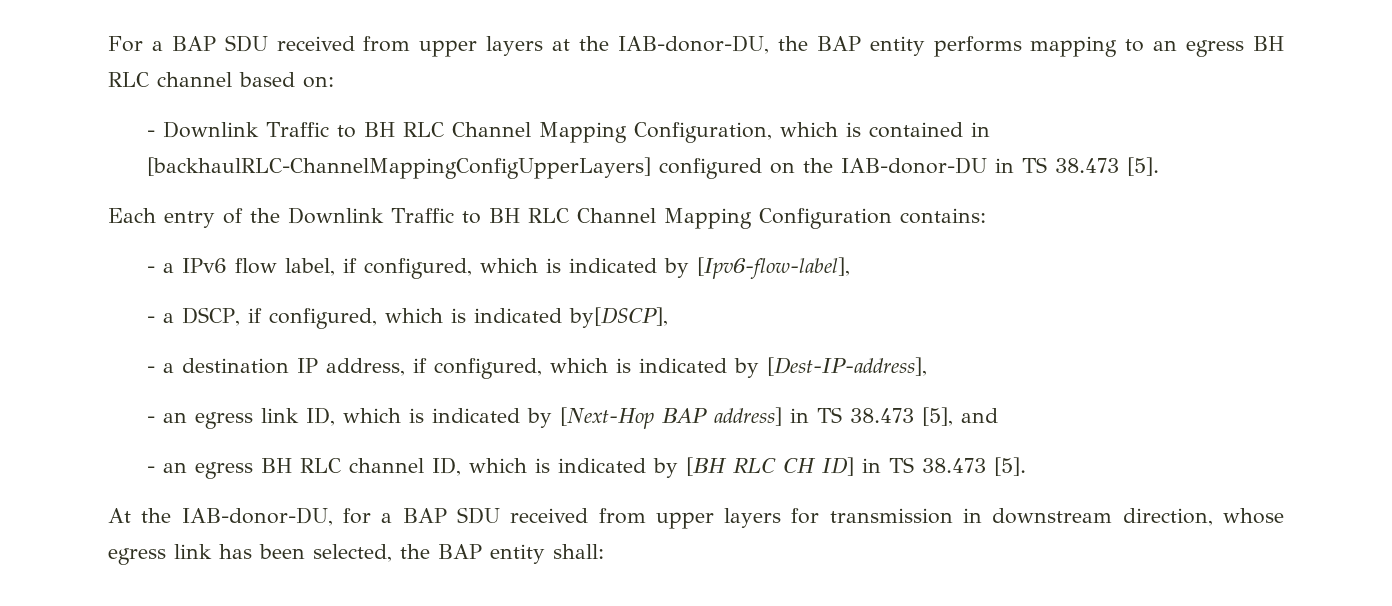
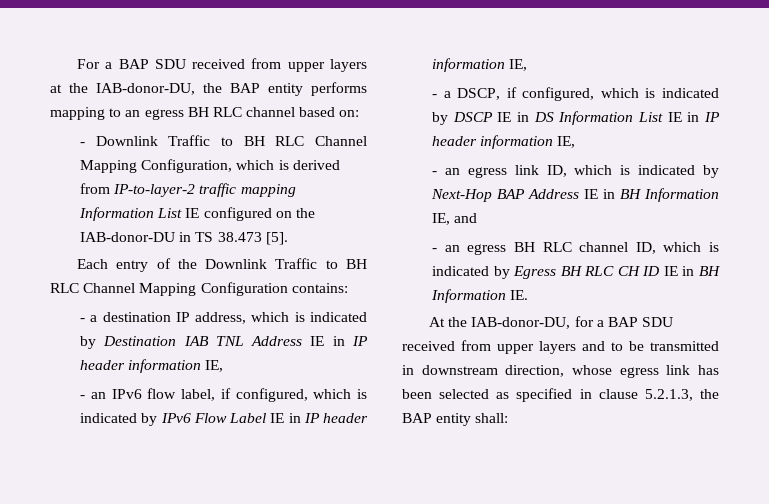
- - Downlink Traffic to BH RLC Channel Mapping Configuration, which is contained in [backhaulRLC-ChannelMappingConfigUpperLayers] configured on the IAB-donor-DU in TS 38.473 [5].
+ - Downlink Traffic to BH RLC Channel Mapping Configuration, which is derived from IP-to-layer-2 traffic mapping Information List IE configured on the IAB-donor-DU in TS 38.473 [5].
- - a IPv6 flow label, if configured, which is indicated by [Ipv6-flow-label],
+ - a destination IP address, which is indicated by Destination IAB TNL Address IE in IP header information IE,
+ - an IPv6 flow label, if configured, which is indicated by IPv6 Flow Label IE in IP header information IE,
- - a DSCP, if configured, which is indicated by[DSCP],
- - a destination IP address, if configured, which is indicated by [Dest-IP-address],
+ - a DSCP, if configured, which is indicated by DSCP IE in DS Information List IE in IP header information IE,
- - an egress link ID, which is indicated by [Next-Hop BAP address] in TS 38.473 [5], and
+ - an egress link ID, which is indicated by Next-Hop BAP Address IE in BH Information IE, and
- - an egress BH RLC channel ID, which is indicated by [BH RLC CH ID] in TS 38.473 [5].
+ - an egress BH RLC channel ID, which is indicated by Egress BH RLC CH ID IE in BH Information IE.
- At the IAB-donor-DU, for a BAP SDU received from upper layers for transmission in downstream direction, whose egress link has been selected, the BAP entity shall:
+ At the IAB-donor-DU, for a BAP SDU received from upper layers and to be transmitted in downstream direction, whose egress link has been selected as specified in clause 5.2.1.3, the BAP entity shall:

